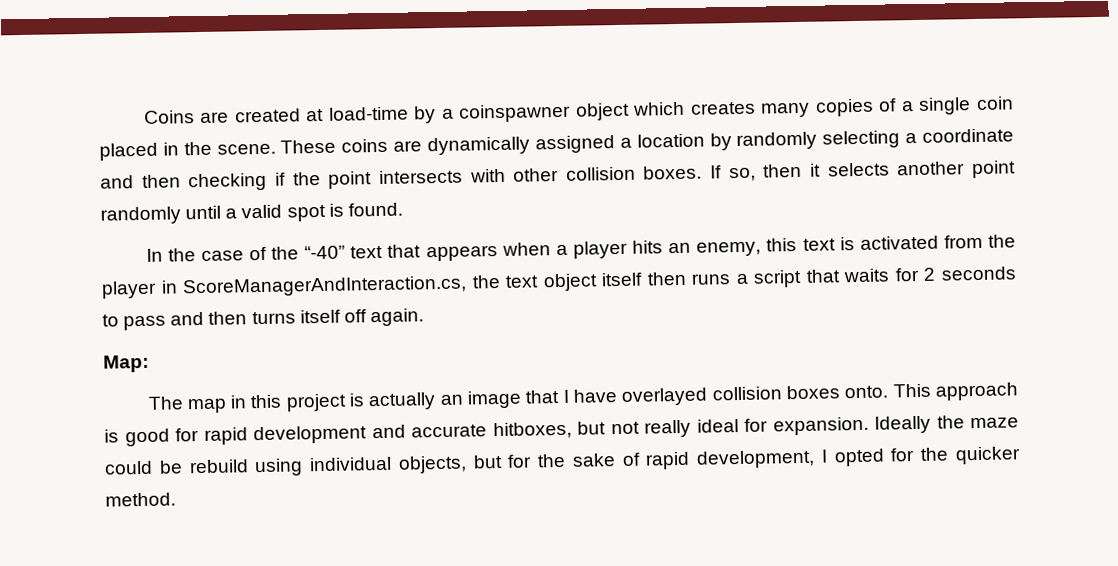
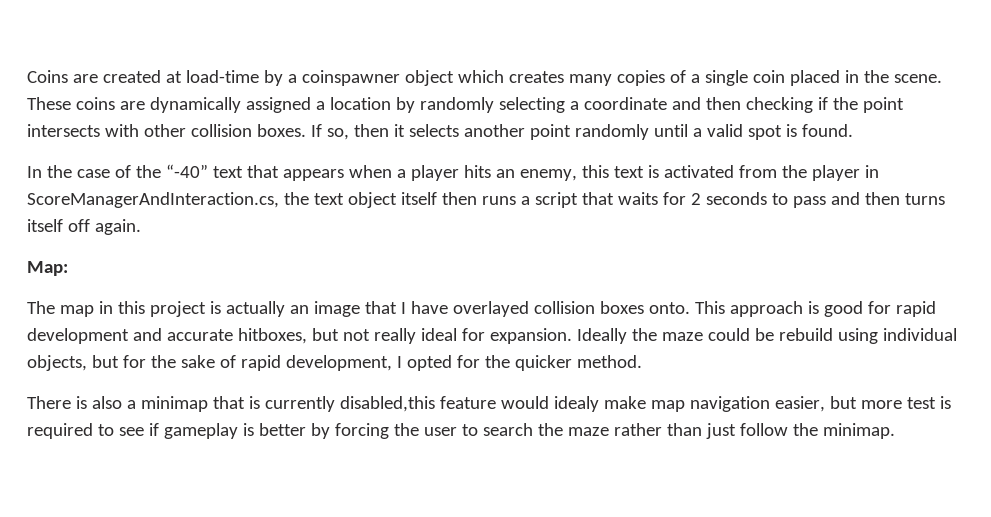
+ There is also a minimap that is currently disabled,this feature would idealy make map navigation easier, but more test is required to see if gameplay is better by forcing the user to search the maze rather than just follow the minimap.

